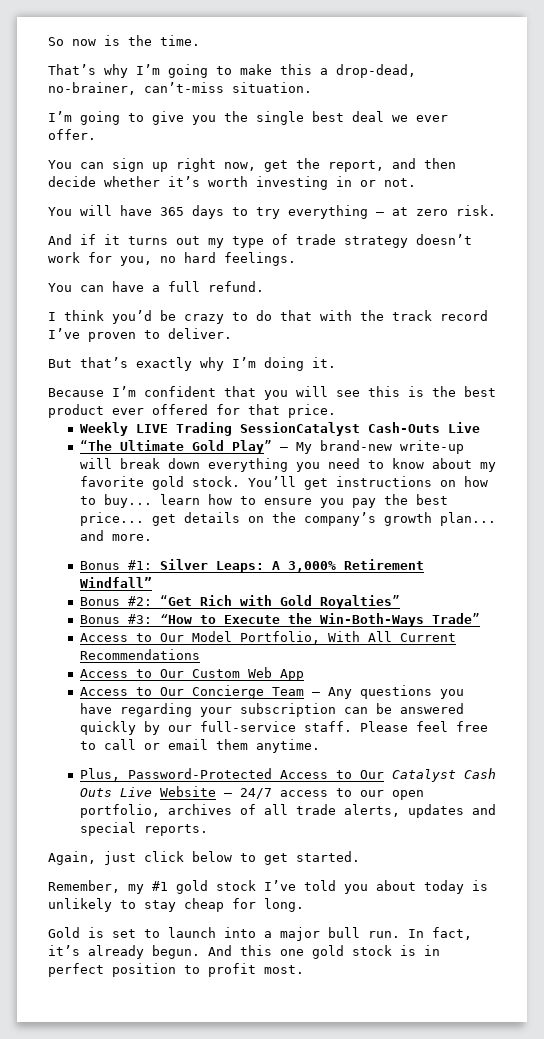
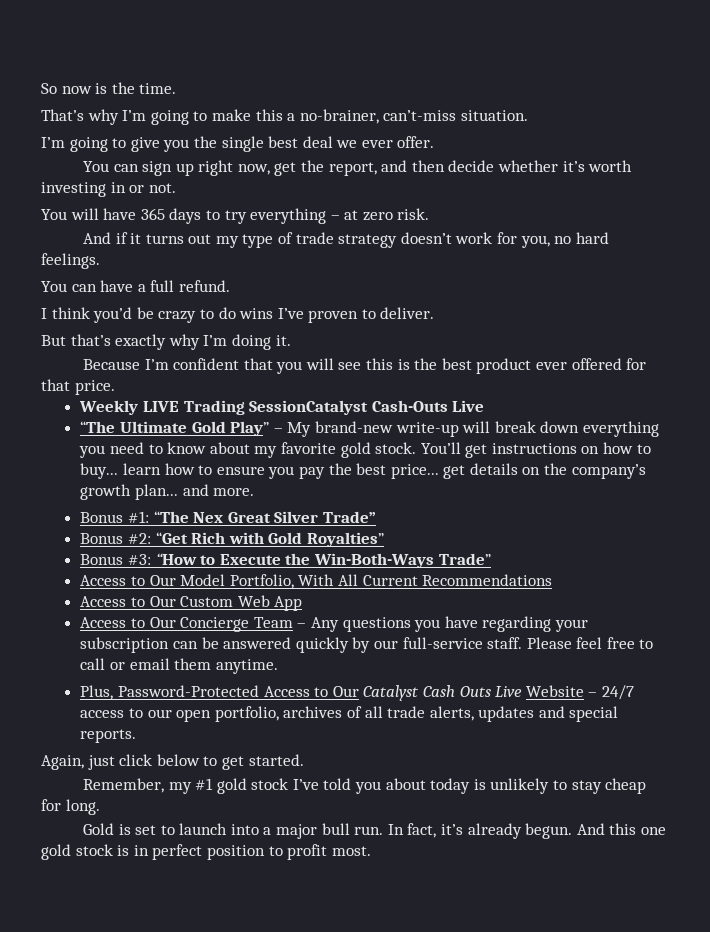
- That’s why I’m going to make this a drop-dead, no-brainer, can’t-miss situation.
+ That’s why I’m going to make this a no-brainer, can’t-miss situation.
- I think you’d be crazy to do that with the track record I’ve proven to deliver.
+ I think you’d be crazy to do wins I’ve proven to deliver.
- Bonus #1: Silver Leaps: A 3,000% Retirement Windfall”
+ Bonus #1: “The Nex Great Silver Trade”

